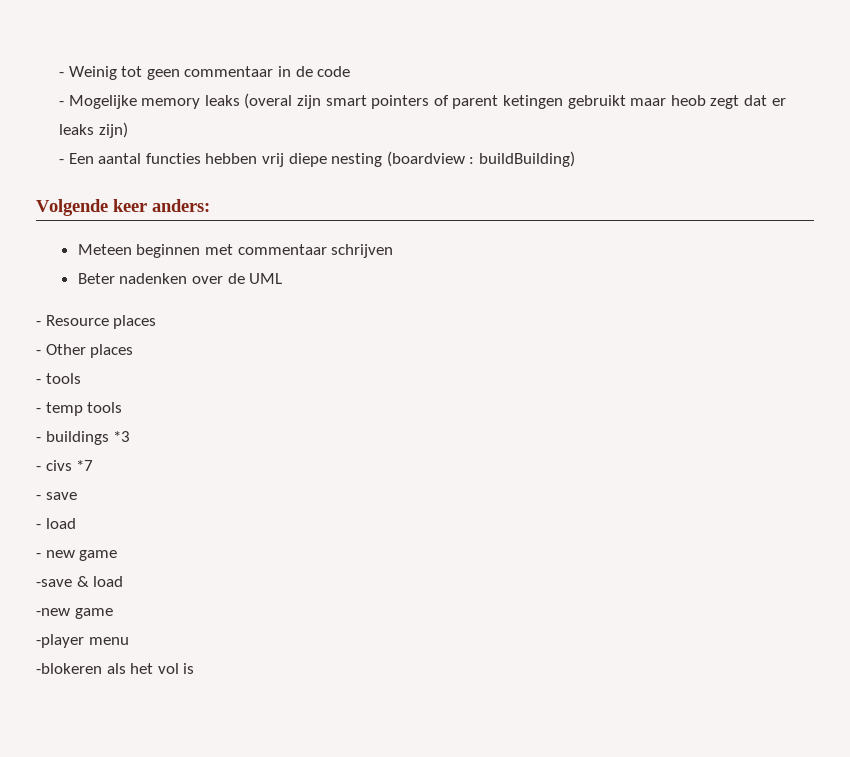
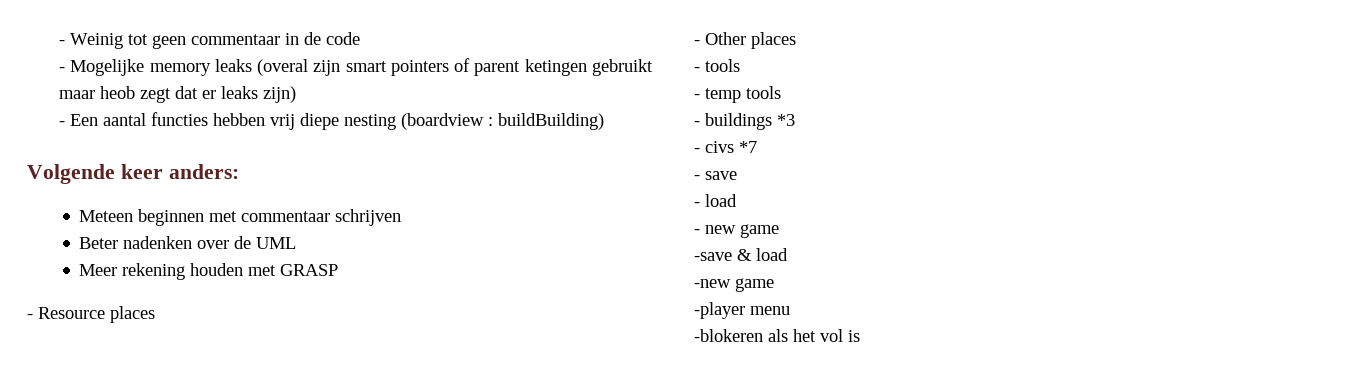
+ Meer rekening houden met GRASP

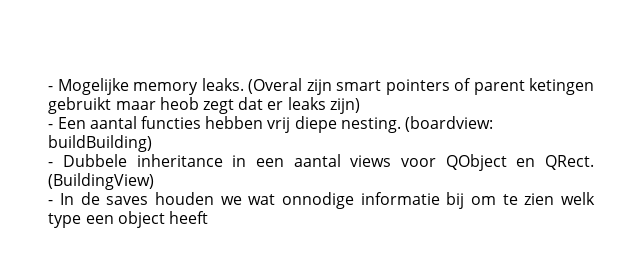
- - Weinig tot geen commentaar in de code
- - Mogelijke memory leaks (overal zijn smart pointers of parent ketingen gebruikt maar heob zegt dat er leaks zijn)
+ - Mogelijke memory leaks. (Overal zijn smart pointers of parent ketingen gebruikt maar heob zegt dat er leaks zijn)
- - Een aantal functies hebben vrij diepe nesting (boardview : buildBuilding)
- Volgende keer anders:
- Meteen beginnen met commentaar schrijven
- Beter nadenken over de UML
- Meer rekening houden met GRASP
- - Resource places
- - Other places
- - tools
- - temp tools
- - buildings *3
- - civs *7
- - save
- - load
- - new game
- -save & load
- -new game
- -player menu
- -blokeren als het vol is
+ - Een aantal functies hebben vrij diepe nesting. (boardview: buildBuilding)
+ - Dubbele inheritance in een aantal views voor QObject en QRect. (BuildingView)
+ - In de saves houden we wat onnodige informatie bij om te zien welk type een object heeft

